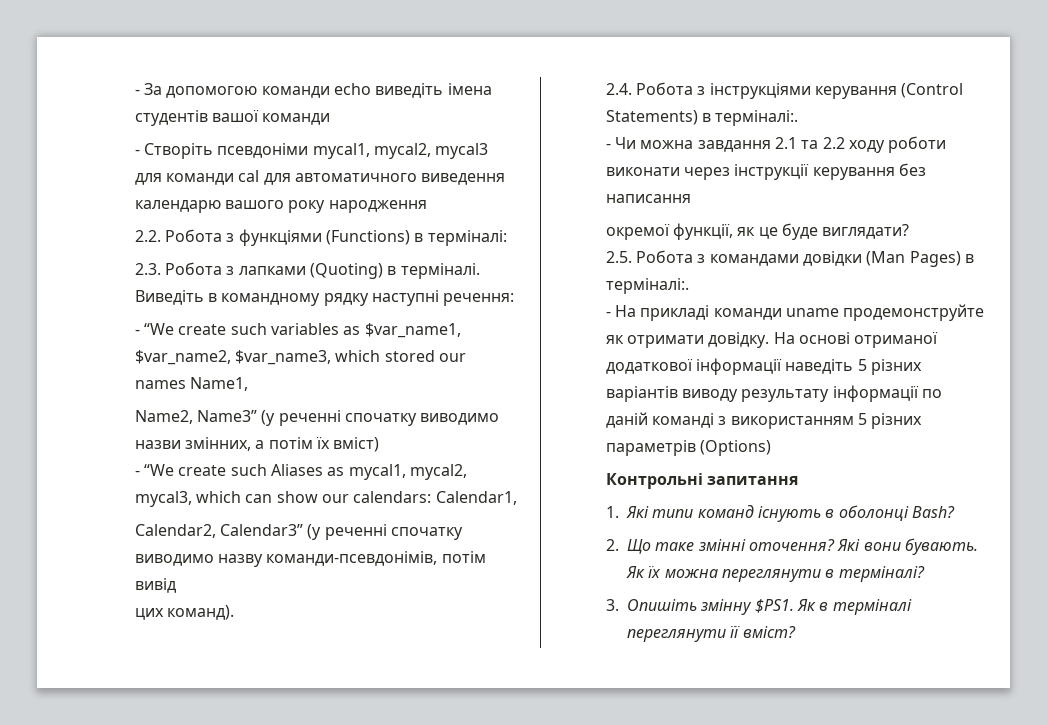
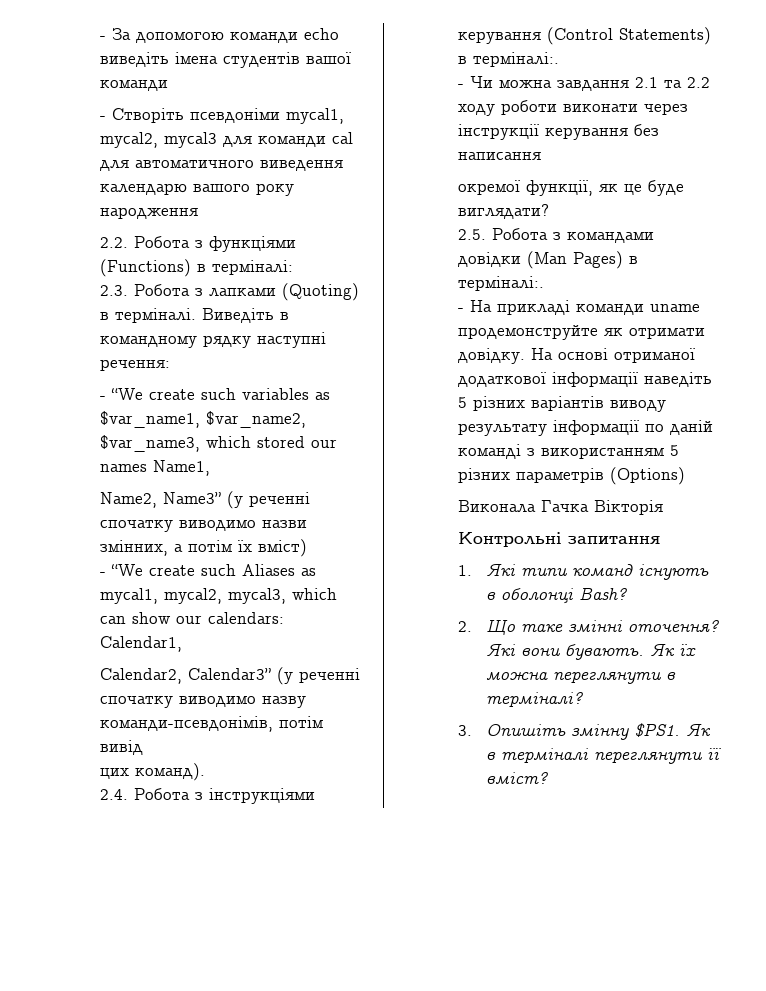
+ Виконала Гачка Вікторія

